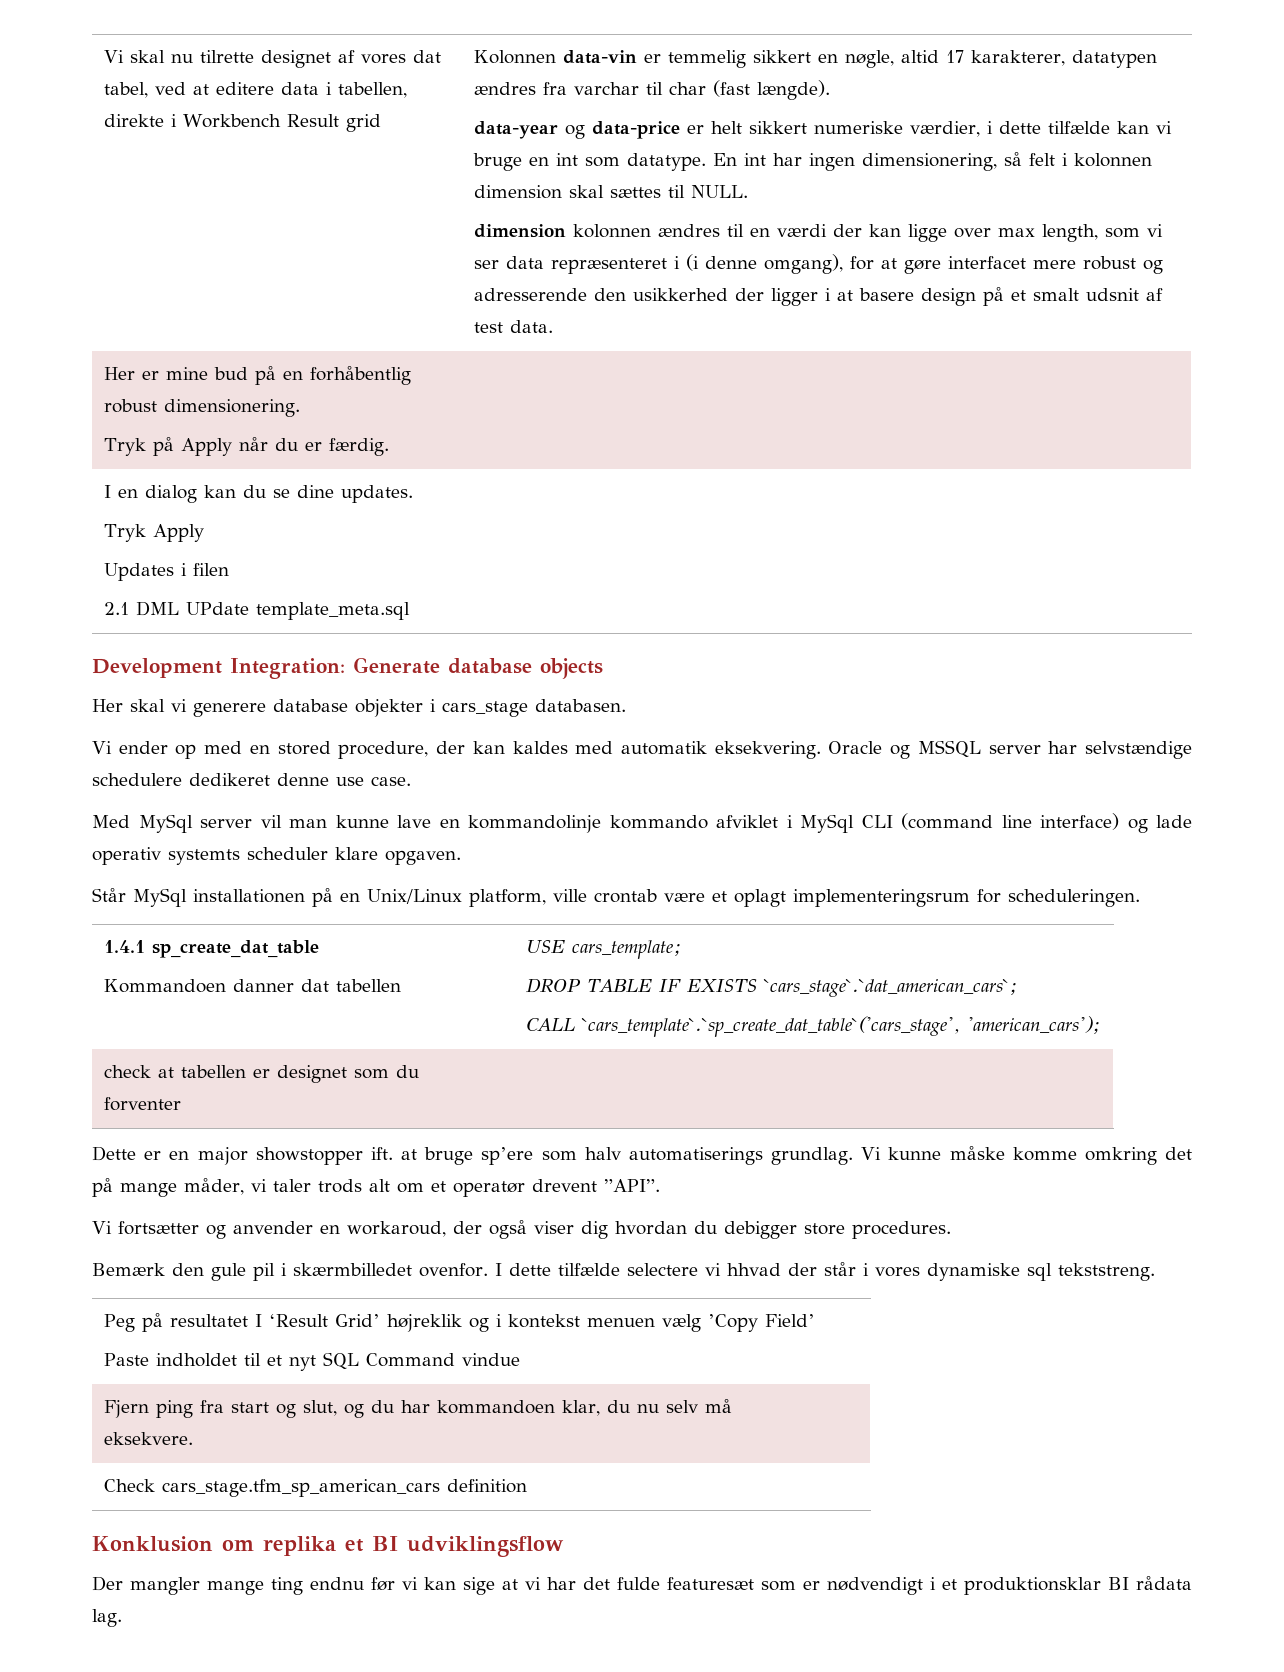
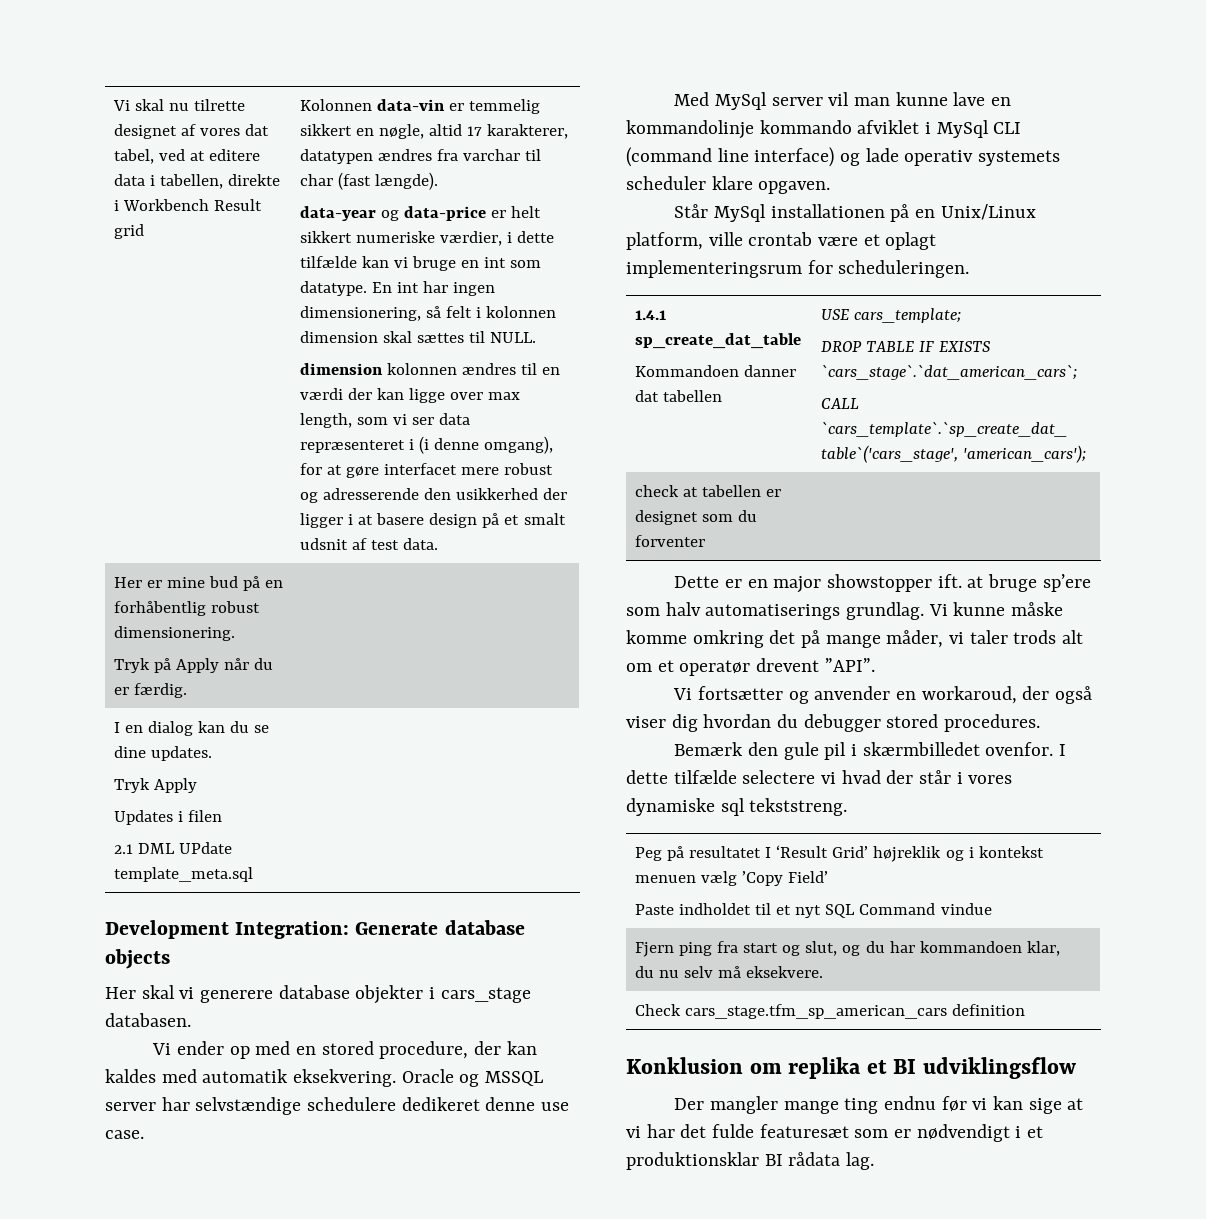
- Med MySql server vil man kunne lave en kommandolinje kommando afviklet i MySql CLI (command line interface) og lade operativ systemts scheduler klare opgaven.
+ Med MySql server vil man kunne lave en kommandolinje kommando afviklet i MySql CLI (command line interface) og lade operativ systemets scheduler klare opgaven.
- Vi fortsætter og anvender en workaroud, der også viser dig hvordan du debigger store procedures.
+ Vi fortsætter og anvender en workaroud, der også viser dig hvordan du debugger stored procedures.
- I dette tilfælde selectere vi hhvad der står i vores dynamiske sql tekststreng.
+ I dette tilfælde selectere vi hvad der står i vores dynamiske sql tekststreng.

